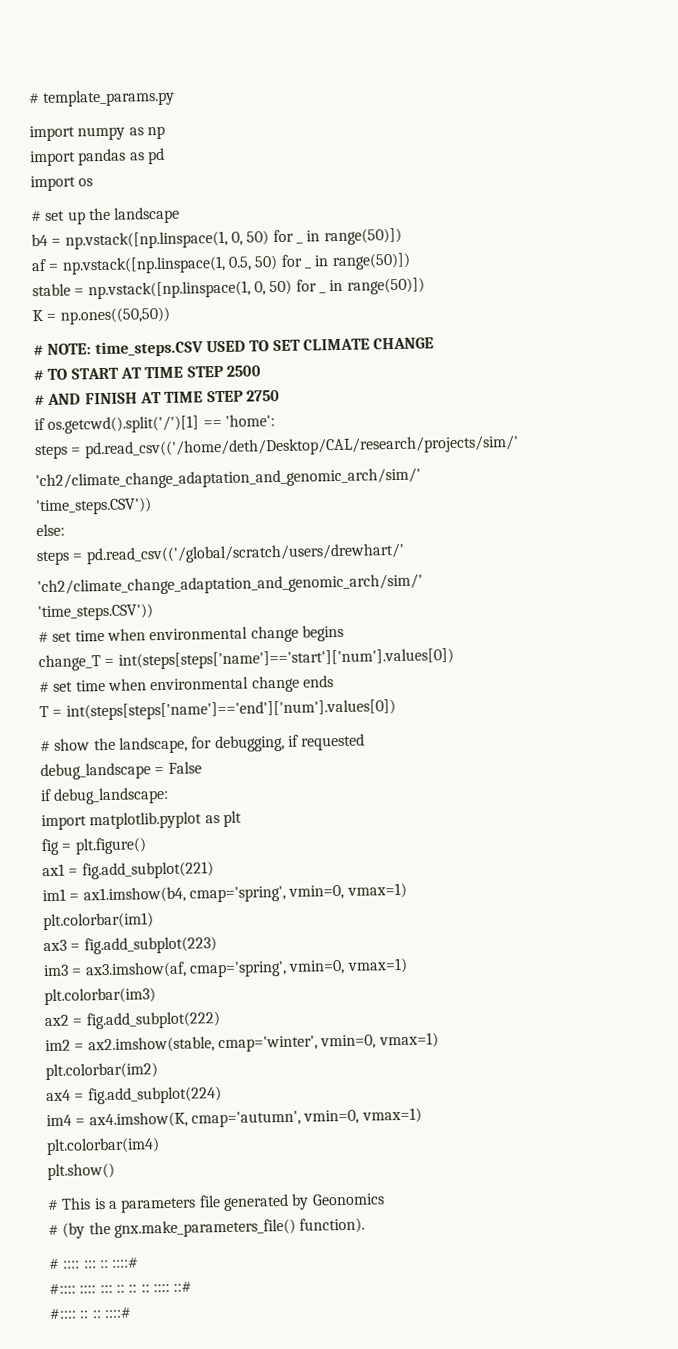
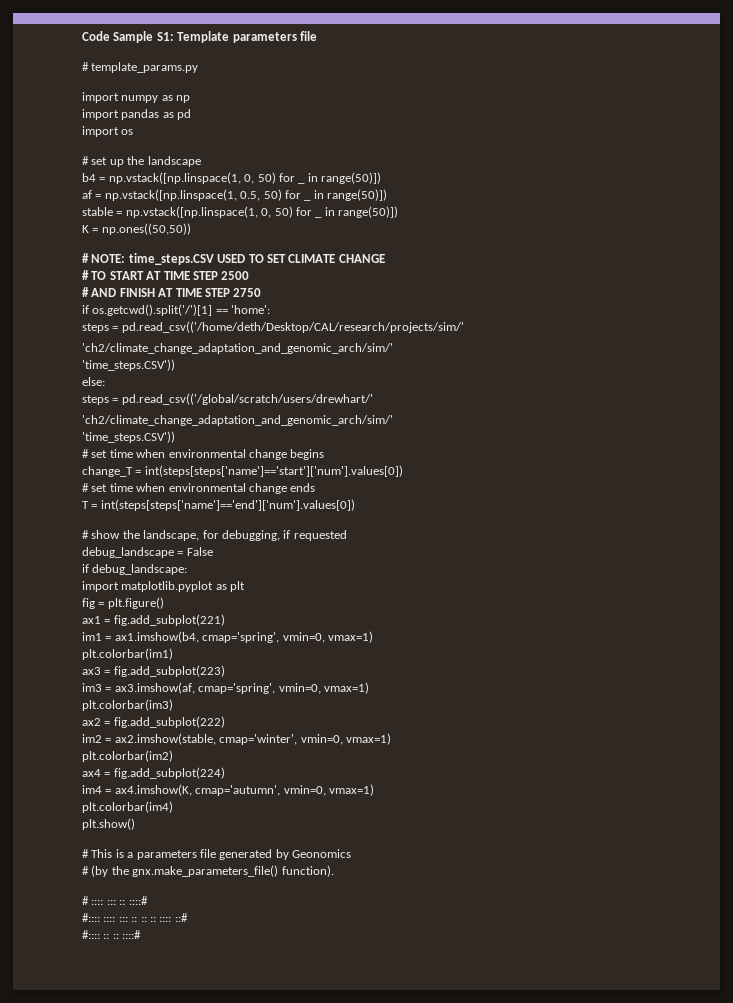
+ Code Sample S1: Template parameters file

